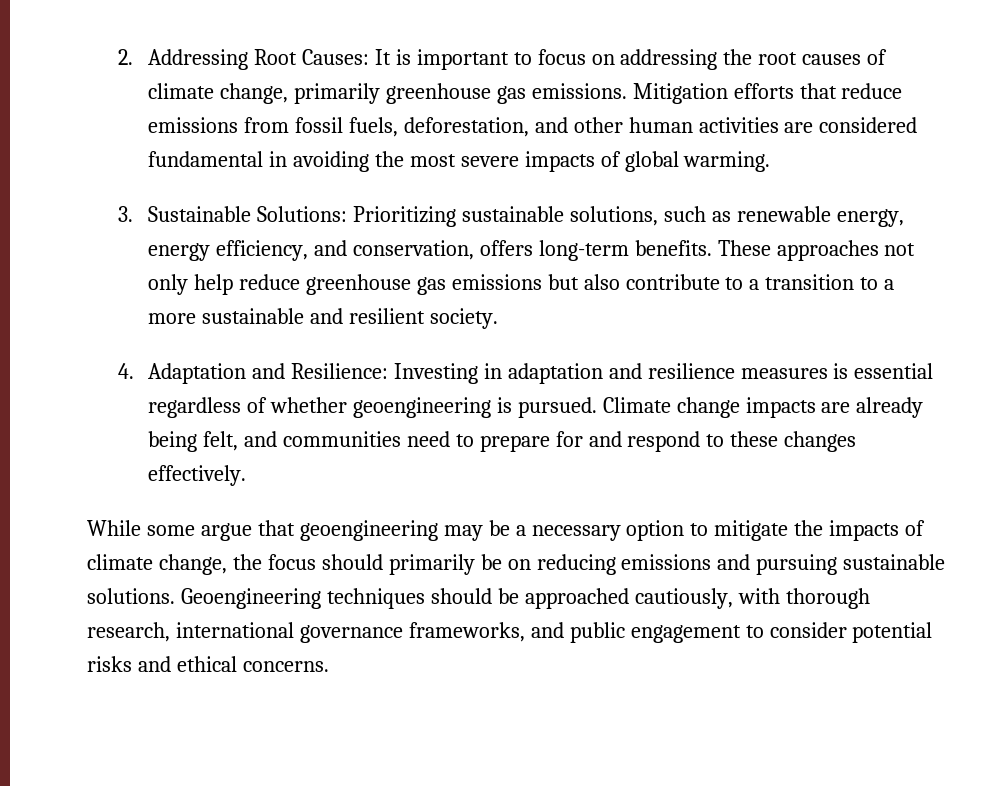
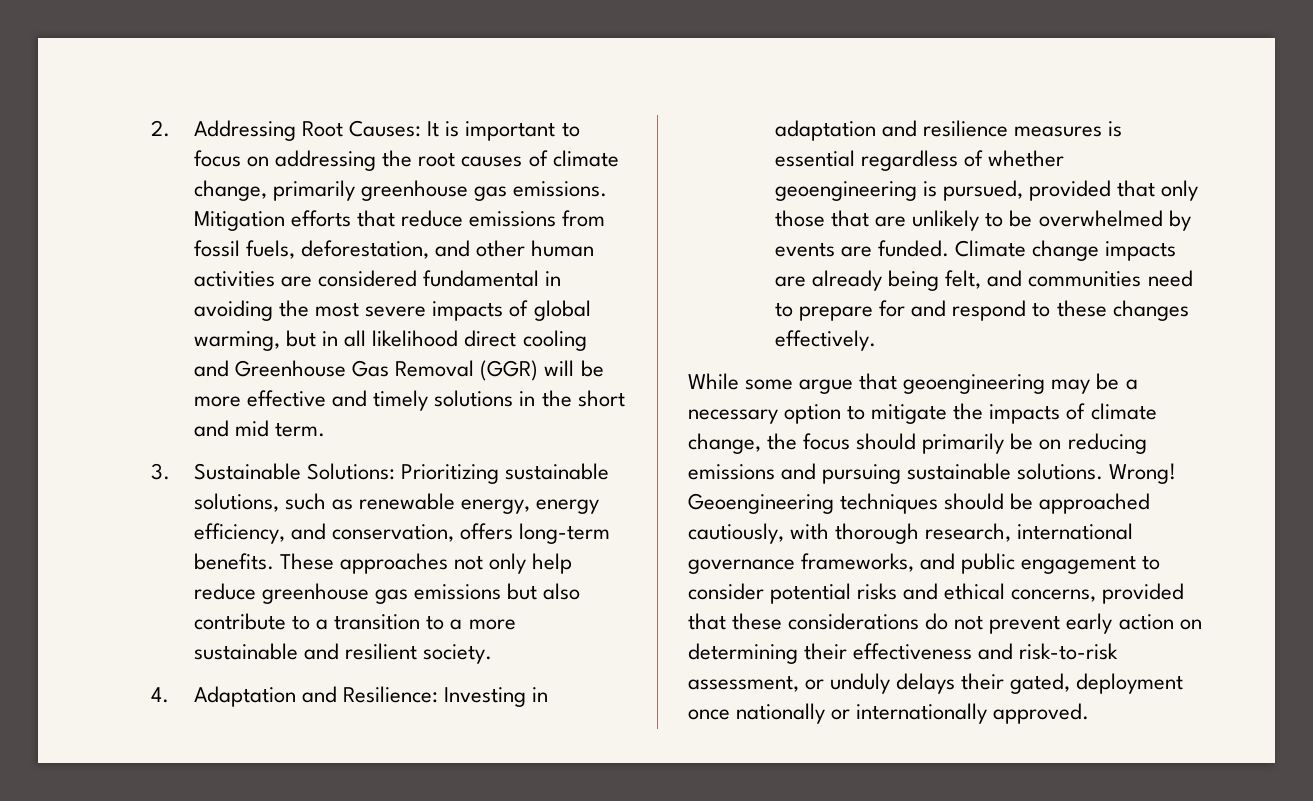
- Mitigation efforts that reduce emissions from fossil fuels, deforestation, and other human activities are considered fundamental in avoiding the most severe impacts of global warming.
+ Mitigation efforts that reduce emissions from fossil fuels, deforestation, and other human activities are considered fundamental in avoiding the most severe impacts of global warming, but in all likelihood direct cooling and Greenhouse Gas Removal (GGR) will be more effective and timely solutions in the short and mid term.
- 4. Adaptation and Resilience: Investing in adaptation and resilience measures is essential regardless of whether geoengineering is pursued.
+ 4. Adaptation and Resilience: Investing in adaptation and resilience measures is essential regardless of whether geoengineering is pursued, provided that only those that are unlikely to be overwhelmed by events are funded.
+ Wrong!
- Geoengineering techniques should be approached cautiously, with thorough research, international governance frameworks, and public engagement to consider potential risks and ethical concerns.
+ Geoengineering techniques should be approached cautiously, with thorough research, international governance frameworks, and public engagement to consider potential risks and ethical concerns, provided that these considerations do not prevent early action on determining their effectiveness and risk-to-risk assessment, or unduly delays their gated, deployment once nationally or internationally approved.

